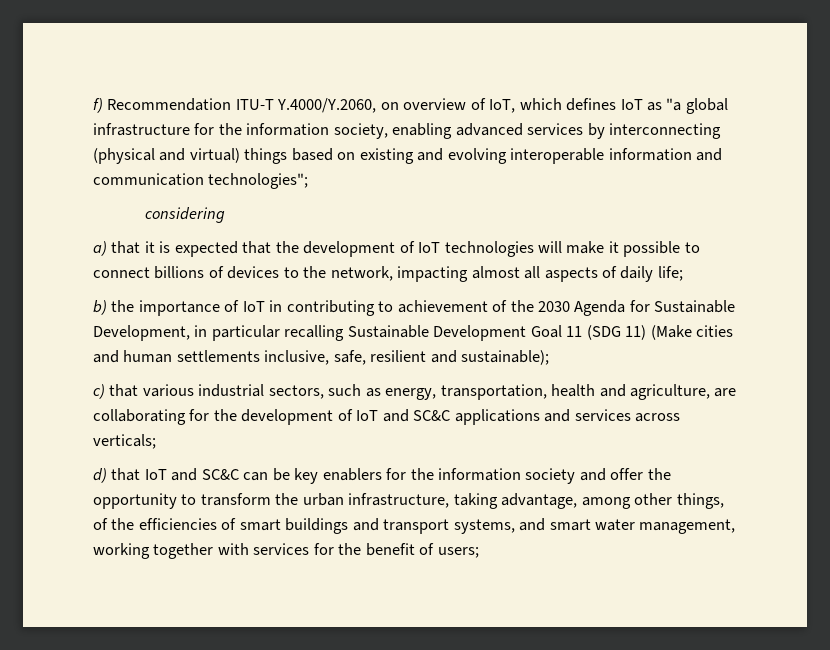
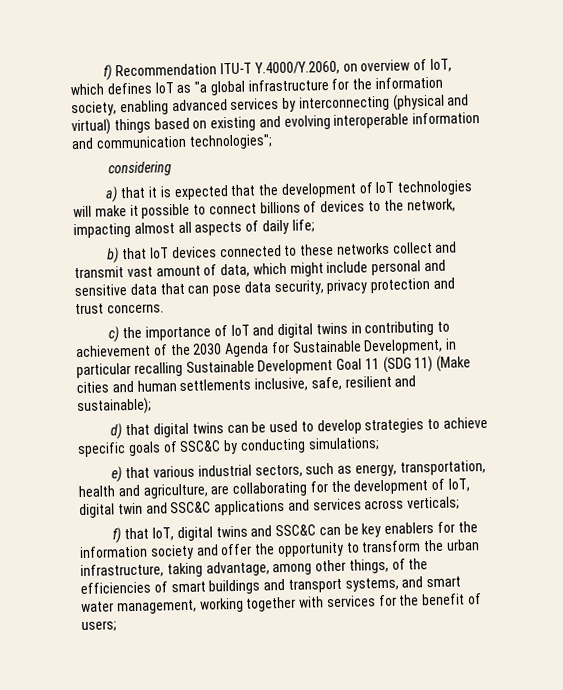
- b) the importance of IoT in contributing to achievement of the 2030 Agenda for Sustainable Development, in particular recalling Sustainable Development Goal 11 (SDG 11) (Make cities and human settlements inclusive, safe, resilient and sustainable);
+ b) that IoT devices connected to these networks collect and transmit vast amount of data, which might include personal and sensitive data that can pose data security, privacy protection and trust concerns.
+ c) the importance of IoT and digital twins in contributing to achievement of the 2030 Agenda for Sustainable Development, in particular recalling Sustainable Development Goal 11 (SDG 11) (Make cities and human settlements inclusive, safe, resilient and sustainable);
- c) that various industrial sectors, such as energy, transportation, health and agriculture, are collaborating for the development of IoT and SC&C applications and services across verticals;
+ d) that digital twins can be used to develop strategies to achieve specific goals of SSC&C by conducting simulations;
+ e) that various industrial sectors, such as energy, transportation, health and agriculture, are collaborating for the development of IoT, digital twin and SSC&C applications and services across verticals;
- d) that IoT and SC&C can be key enablers for the information society and offer the opportunity to transform the urban infrastructure, taking advantage, among other things, of the efficiencies of smart buildings and transport systems, and smart water management, working together with services for the benefit of users;
+ f) that IoT, digital twins and SSC&C can be key enablers for the information society and offer the opportunity to transform the urban infrastructure, taking advantage, among other things, of the efficiencies of smart buildings and transport systems, and smart water management, working together with services for the benefit of users;

